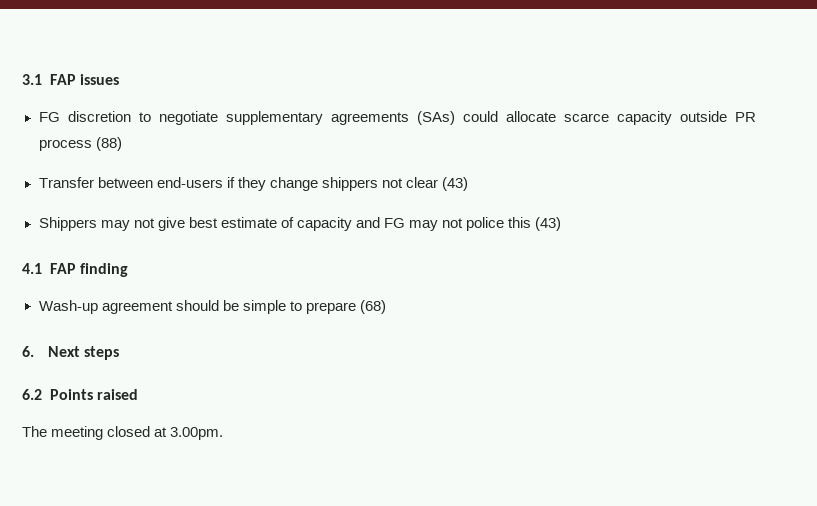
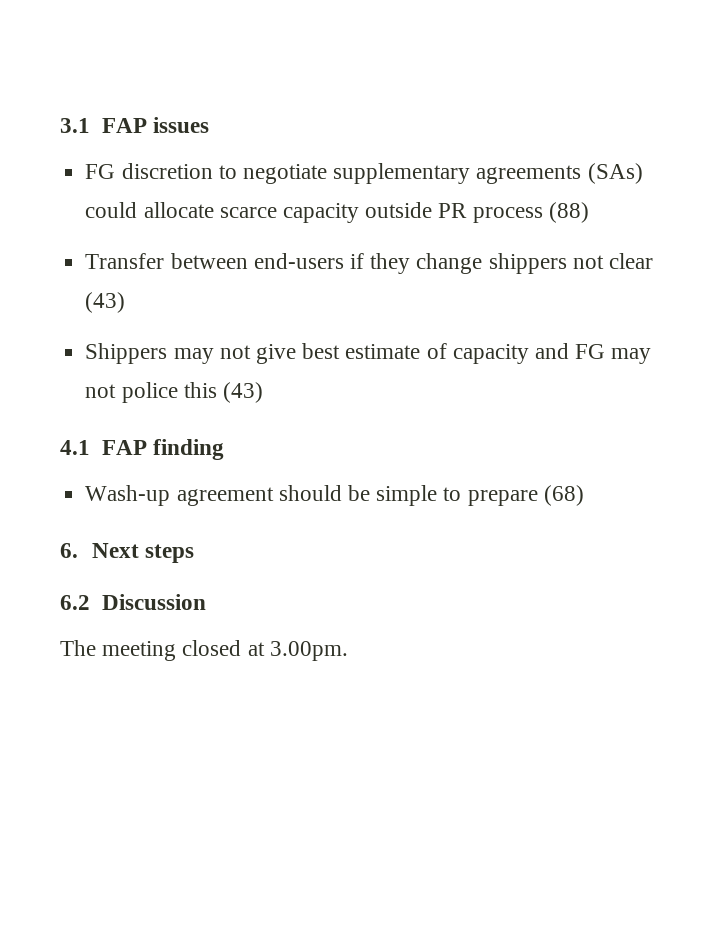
- 6.2 Points raised
+ 6.2 Discussion

